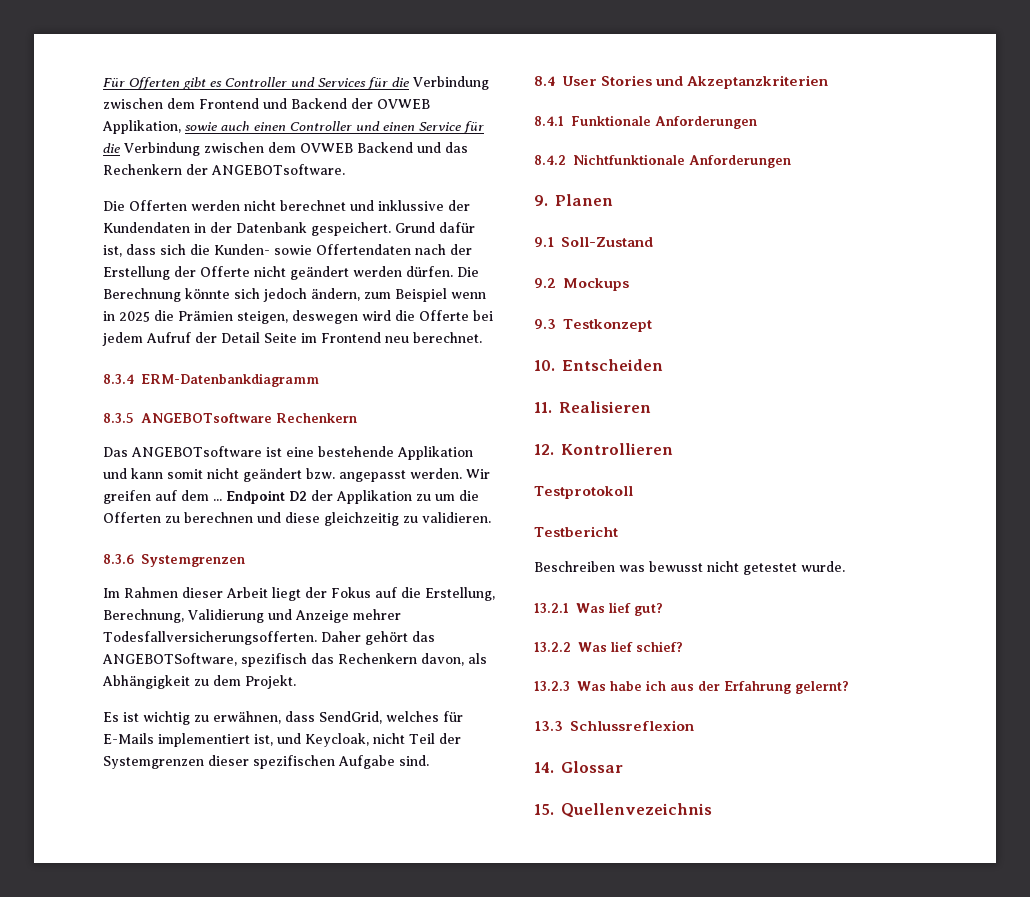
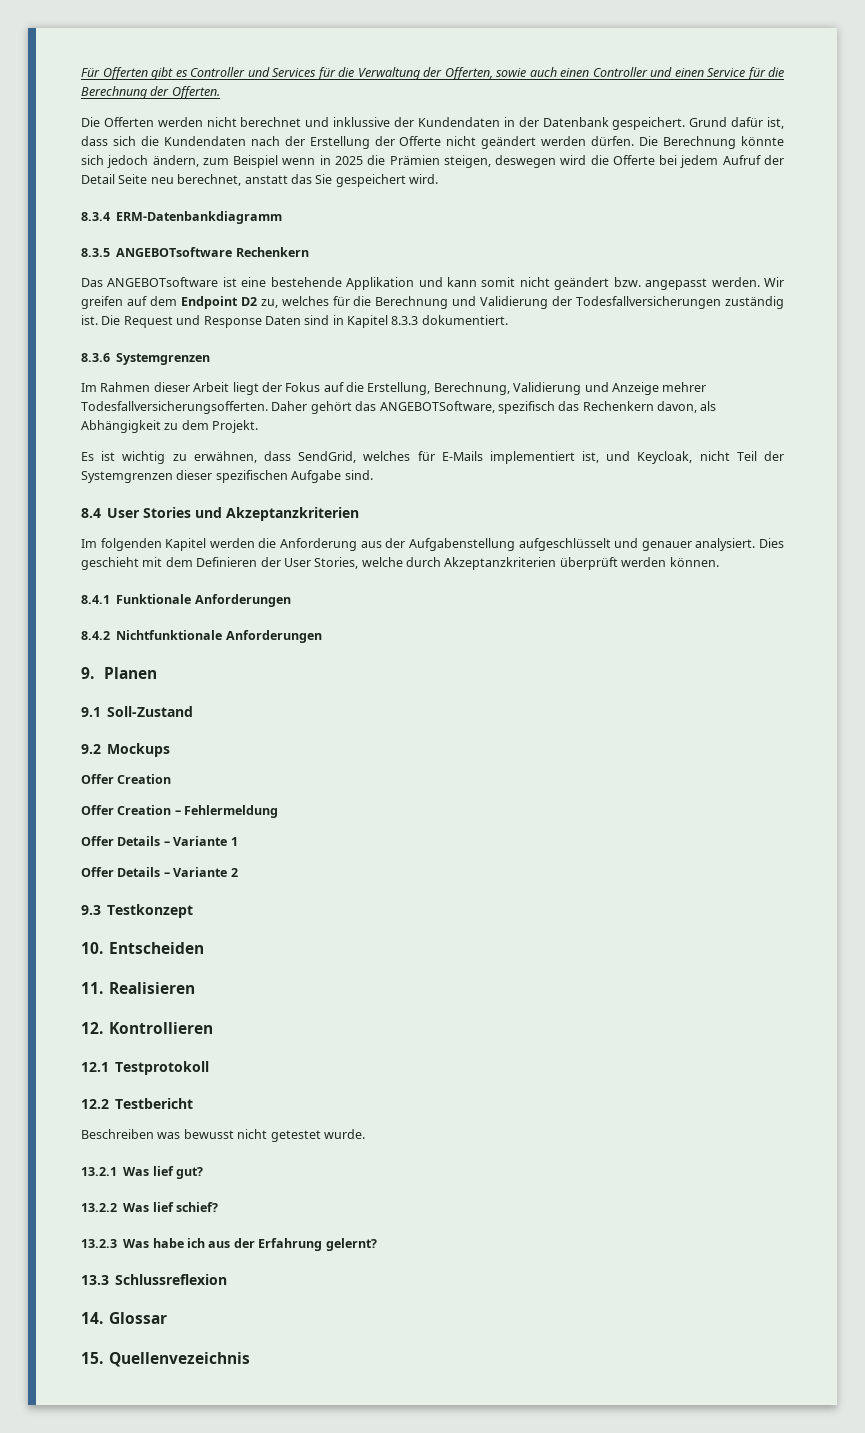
- Für Offerten gibt es Controller und Services für die Verbindung zwischen dem Frontend und Backend der OVWEB Applikation, sowie auch einen Controller und einen Service für die Verbindung zwischen dem OVWEB Backend und das Rechenkern der ANGEBOTsoftware.
+ Für Offerten gibt es Controller und Services für die Verwaltung der Offerten, sowie auch einen Controller und einen Service für die Berechnung der Offerten.
- Grund dafür ist, dass sich die Kunden- sowie Offertendaten nach der Erstellung der Offerte nicht geändert werden dürfen.
+ Grund dafür ist, dass sich die Kundendaten nach der Erstellung der Offerte nicht geändert werden dürfen.
- Die Berechnung könnte sich jedoch ändern, zum Beispiel wenn in 2025 die Prämien steigen, deswegen wird die Offerte bei jedem Aufruf der Detail Seite im Frontend neu berechnet.
+ Die Berechnung könnte sich jedoch ändern, zum Beispiel wenn in 2025 die Prämien steigen, deswegen wird die Offerte bei jedem Aufruf der Detail Seite neu berechnet, anstatt das Sie gespeichert wird.
- Wir greifen auf dem ... Endpoint D2 der Applikation zu um die Offerten zu berechnen und diese gleichzeitig zu validieren.
+ Wir greifen auf dem Endpoint D2 zu, welches für die Berechnung und Validierung der Todesfallversicherungen zuständig ist. Die Request und Response Daten sind in Kapitel 8.3.3 dokumentiert.
+ Im folgenden Kapitel werden die Anforderung aus der Aufgabenstellung aufgeschlüsselt und genauer analysiert. Dies geschieht mit dem Definieren der User Stories, welche durch Akzeptanzkriterien überprüft werden können.
  9.2 Mockups
+ Offer Creation
+ Offer Creation – Fehlermeldung
+ Offer Details – Variante 1
+ Offer Details – Variante 2
- Testprotokoll
+ 12.1 Testprotokoll
- Testbericht
+ 12.2 Testbericht

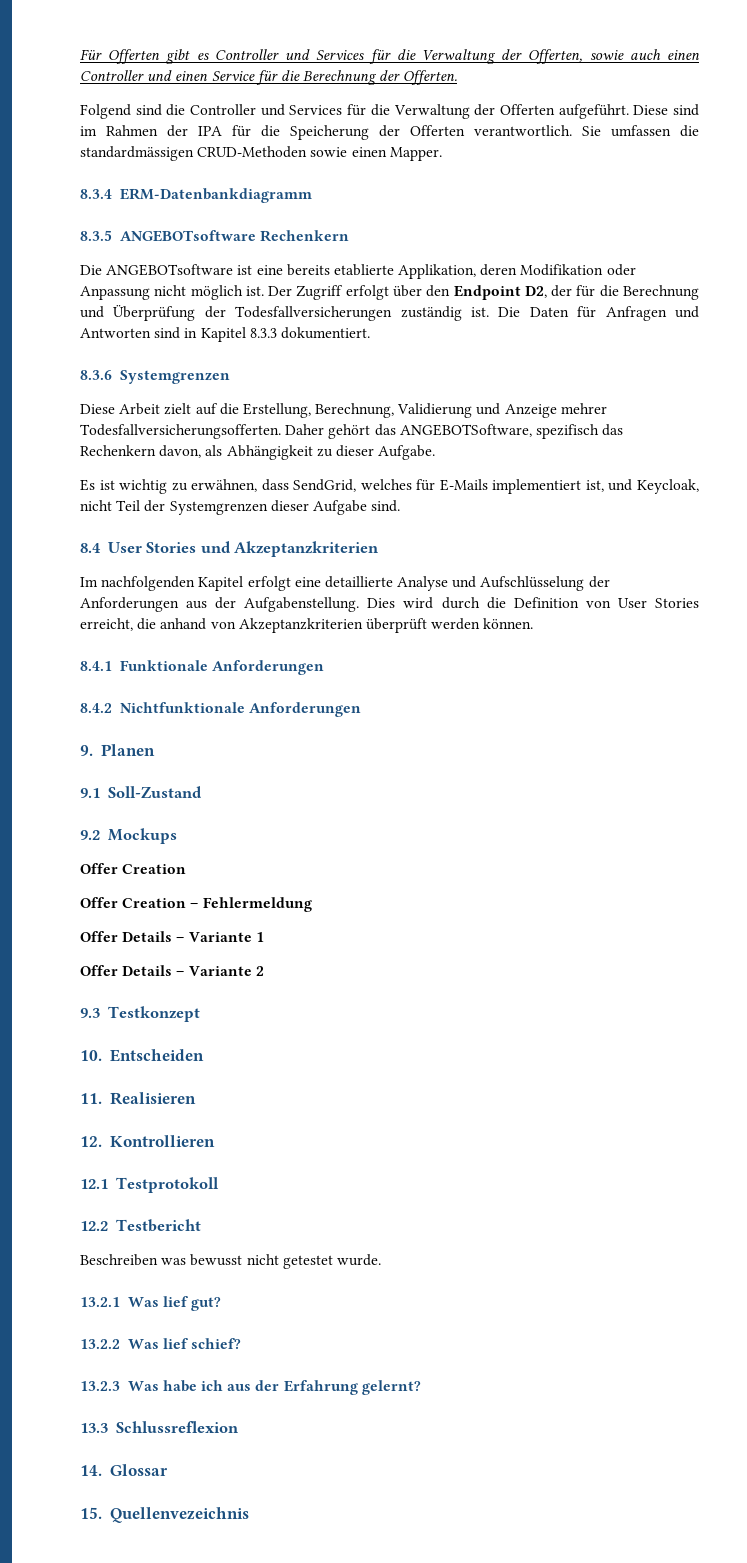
- Die Offerten werden nicht berechnet und inklussive der Kundendaten in der Datenbank gespeichert. Grund dafür ist, dass sich die Kundendaten nach der Erstellung der Offerte nicht geändert werden dürfen. Die Berechnung könnte sich jedoch ändern, zum Beispiel wenn in 2025 die Prämien steigen, deswegen wird die Offerte bei jedem Aufruf der Detail Seite neu berechnet, anstatt das Sie gespeichert wird.
+ Folgend sind die Controller und Services für die Verwaltung der Offerten aufgeführt. Diese sind im Rahmen der IPA für die Speicherung der Offerten verantwortlich. Sie umfassen die standardmässigen CRUD-Methoden sowie einen Mapper.
- Das ANGEBOTsoftware ist eine bestehende Applikation und kann somit nicht geändert bzw. angepasst werden. Wir greifen auf dem Endpoint D2 zu, welches für die Berechnung und Validierung der Todesfallversicherungen zuständig ist.
+ Die ANGEBOTsoftware ist eine bereits etablierte Applikation, deren Modifikation oder Anpassung nicht möglich ist. Der Zugriff erfolgt über den Endpoint D2, der für die Berechnung und Überprüfung der Todesfallversicherungen zuständig ist.
- Die Request und Response Daten sind in Kapitel 8.3.3 dokumentiert.
+ Die Daten für Anfragen und Antworten sind in Kapitel 8.3.3 dokumentiert.
- Im Rahmen dieser Arbeit liegt der Fokus auf die Erstellung, Berechnung, Validierung und Anzeige mehrer Todesfallversicherungsofferten.
+ Diese Arbeit zielt auf die Erstellung, Berechnung, Validierung und Anzeige mehrer Todesfallversicherungsofferten.
- Daher gehört das ANGEBOTSoftware, spezifisch das Rechenkern davon, als Abhängigkeit zu dem Projekt.
+ Daher gehört das ANGEBOTSoftware, spezifisch das Rechenkern davon, als Abhängigkeit zu dieser Aufgabe.
- Es ist wichtig zu erwähnen, dass SendGrid, welches für E-Mails implementiert ist, und Keycloak, nicht Teil der Systemgrenzen dieser spezifischen Aufgabe sind.
+ Es ist wichtig zu erwähnen, dass SendGrid, welches für E-Mails implementiert ist, und Keycloak, nicht Teil der Systemgrenzen dieser Aufgabe sind.
- Im folgenden Kapitel werden die Anforderung aus der Aufgabenstellung aufgeschlüsselt und genauer analysiert. Dies geschieht mit dem Definieren der User Stories, welche durch Akzeptanzkriterien überprüft werden können.
+ Im nachfolgenden Kapitel erfolgt eine detaillierte Analyse und Aufschlüsselung der Anforderungen aus der Aufgabenstellung. Dies wird durch die Definition von User Stories erreicht, die anhand von Akzeptanzkriterien überprüft werden können.

